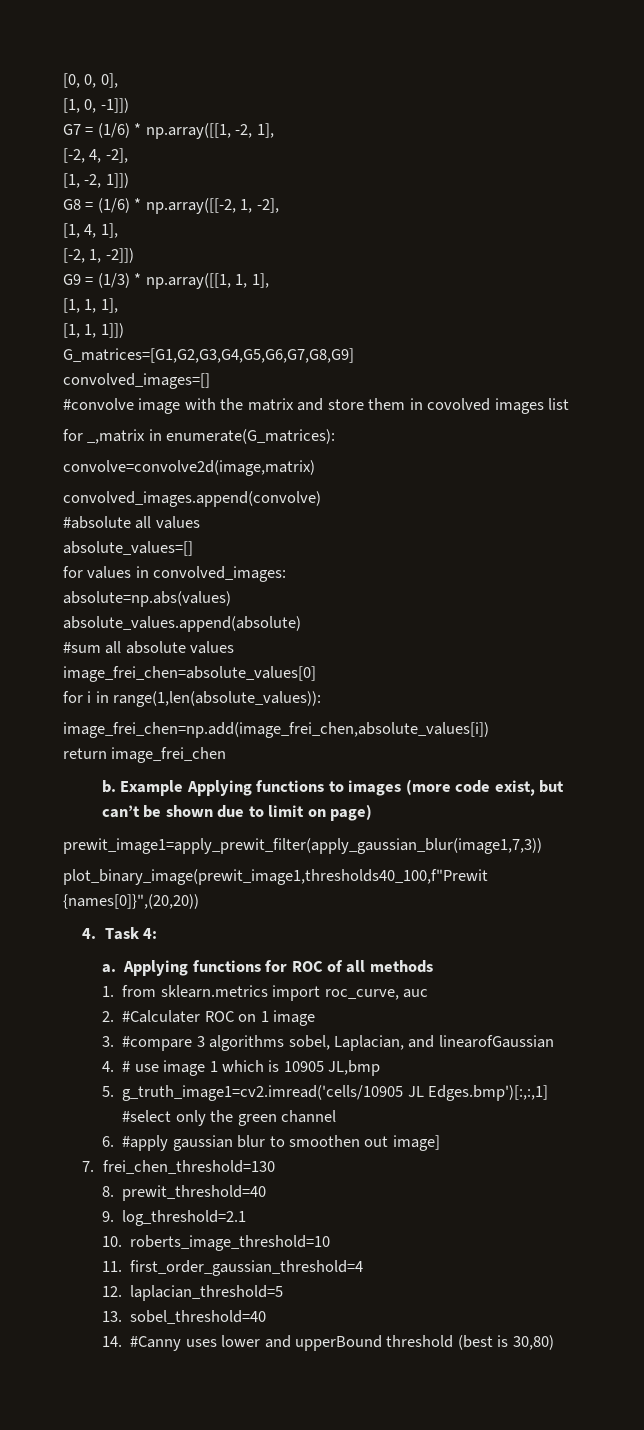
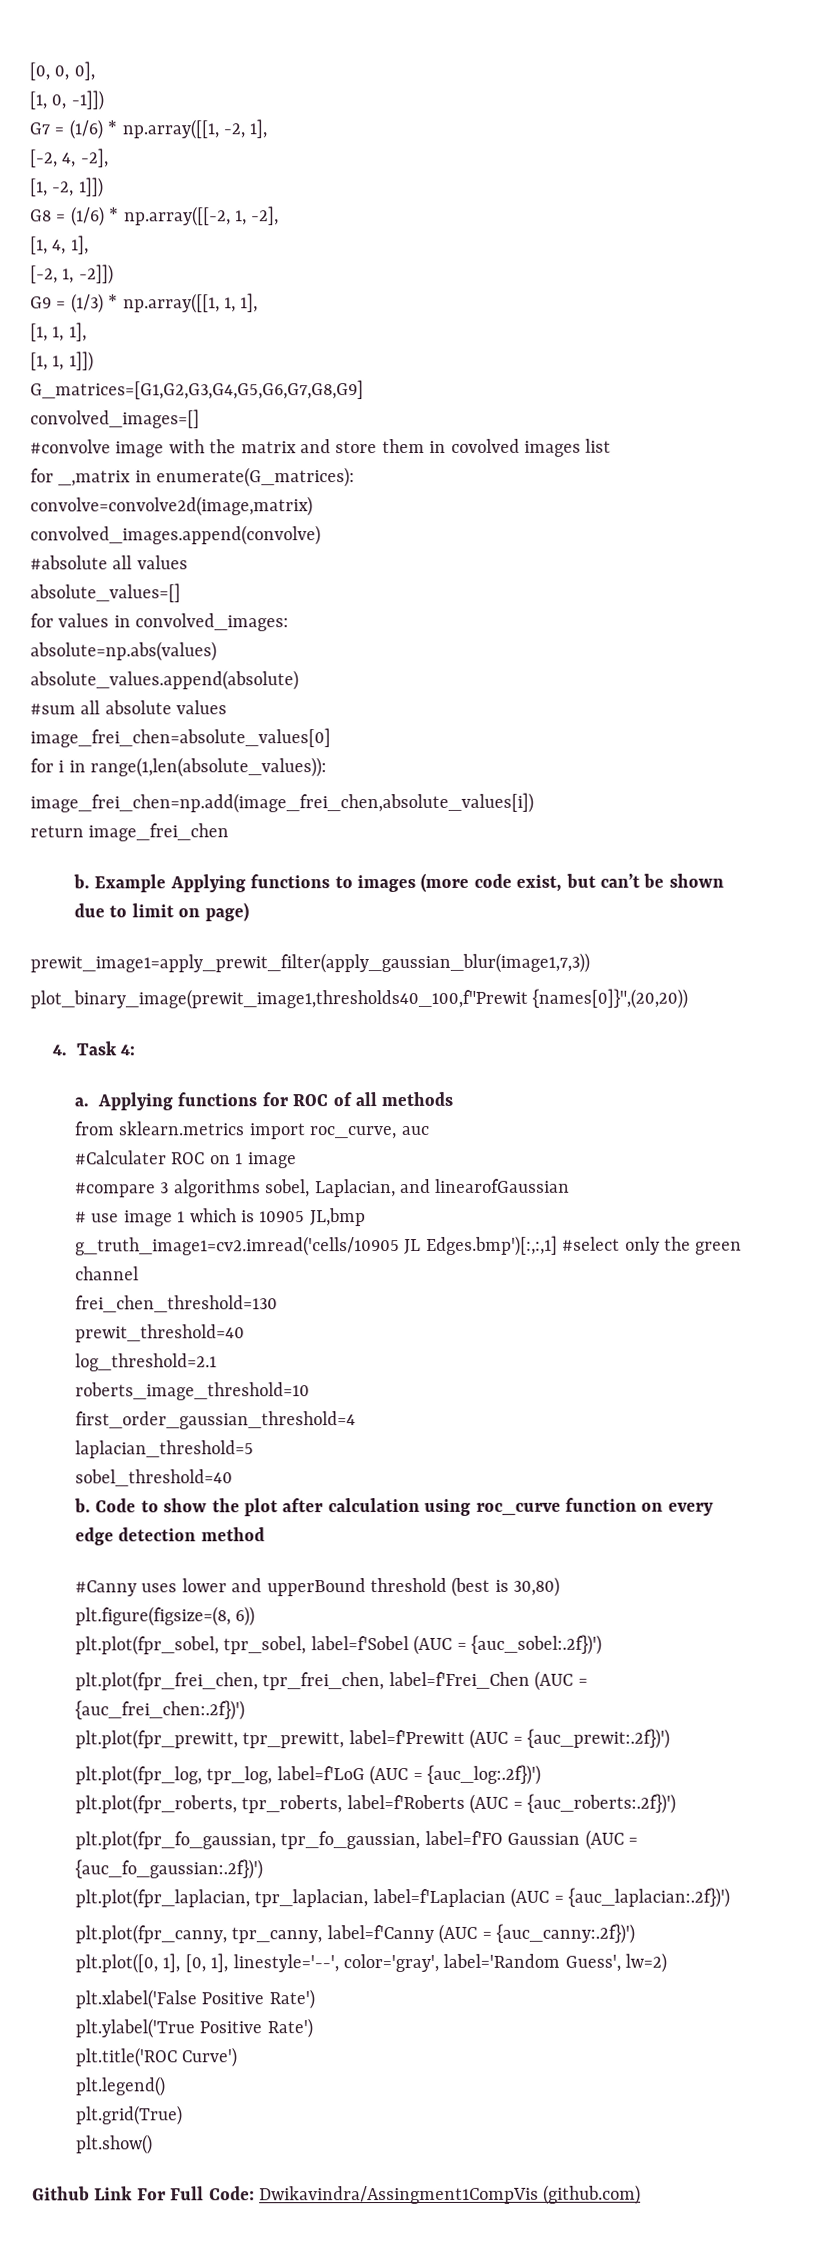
- 1. from sklearn.metrics import roc_curve, auc
+ from sklearn.metrics import roc_curve, auc
- 2. #Calculater ROC on 1 image
+ #Calculater ROC on 1 image
- 3. #compare 3 algorithms sobel, Laplacian, and linearofGaussian
+ #compare 3 algorithms sobel, Laplacian, and linearofGaussian
- 4. # use image 1 which is 10905 JL,bmp
+ # use image 1 which is 10905 JL,bmp
- 5. g_truth_image1=cv2.imread('cells/10905 JL Edges.bmp')[:,:,1] #select only the green channel
+ g_truth_image1=cv2.imread('cells/10905 JL Edges.bmp')[:,:,1] #select only the green channel
- 6. #apply gaussian blur to smoothen out image]
- 7. frei_chen_threshold=130
+ frei_chen_threshold=130
- 8. prewit_threshold=40
+ prewit_threshold=40
- 9. log_threshold=2.1
+ log_threshold=2.1
- 10. roberts_image_threshold=10
+ roberts_image_threshold=10
- 11. first_order_gaussian_threshold=4
+ first_order_gaussian_threshold=4
- 12. laplacian_threshold=5
+ laplacian_threshold=5
- 13. sobel_threshold=40
+ sobel_threshold=40
- 14. #Canny uses lower and upperBound threshold (best is 30,80)
+ b. Code to show the plot after calculation using roc_curve function on every edge detection method
+ #Canny uses lower and upperBound threshold (best is 30,80)
+ plt.figure(figsize=(8, 6))
+ plt.plot(fpr_sobel, tpr_sobel, label=f'Sobel (AUC = {auc_sobel:.2f})')
+ plt.plot(fpr_frei_chen, tpr_frei_chen, label=f'Frei_Chen (AUC = {auc_frei_chen:.2f})')
+ plt.plot(fpr_prewitt, tpr_prewitt, label=f'Prewitt (AUC = {auc_prewit:.2f})')
+ plt.plot(fpr_log, tpr_log, label=f'LoG (AUC = {auc_log:.2f})')
+ plt.plot(fpr_roberts, tpr_roberts, label=f'Roberts (AUC = {auc_roberts:.2f})')
+ plt.plot(fpr_fo_gaussian, tpr_fo_gaussian, label=f'FO Gaussian (AUC = {auc_fo_gaussian:.2f})')
+ plt.plot(fpr_laplacian, tpr_laplacian, label=f'Laplacian (AUC = {auc_laplacian:.2f})')
+ plt.plot(fpr_canny, tpr_canny, label=f'Canny (AUC = {auc_canny:.2f})')
+ plt.plot([0, 1], [0, 1], linestyle='--', color='gray', label='Random Guess', lw=2)
+ plt.xlabel('False Positive Rate')
+ plt.ylabel('True Positive Rate')
+ plt.title('ROC Curve')
+ plt.legend()
+ plt.grid(True)
+ plt.show()
+ Github Link For Full Code: Dwikavindra/Assingment1CompVis (github.com)

